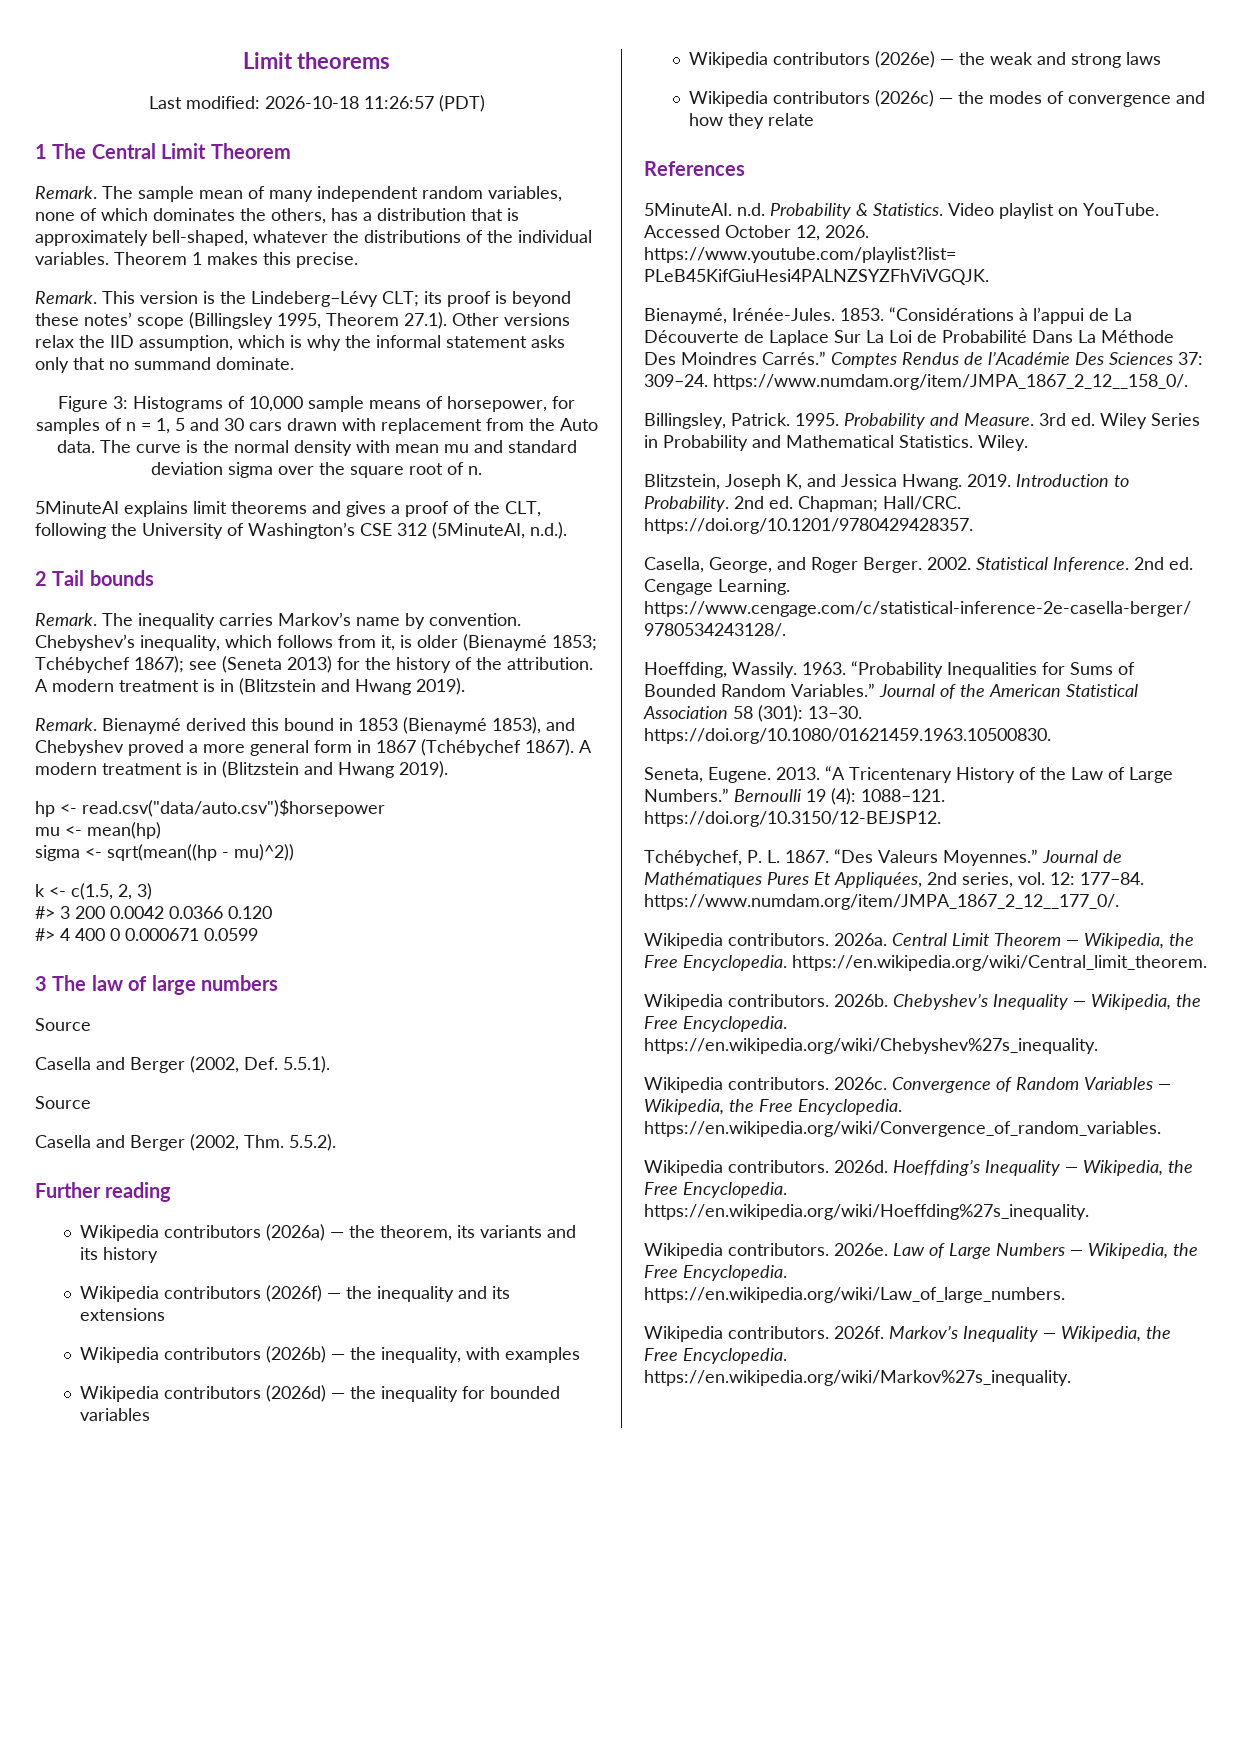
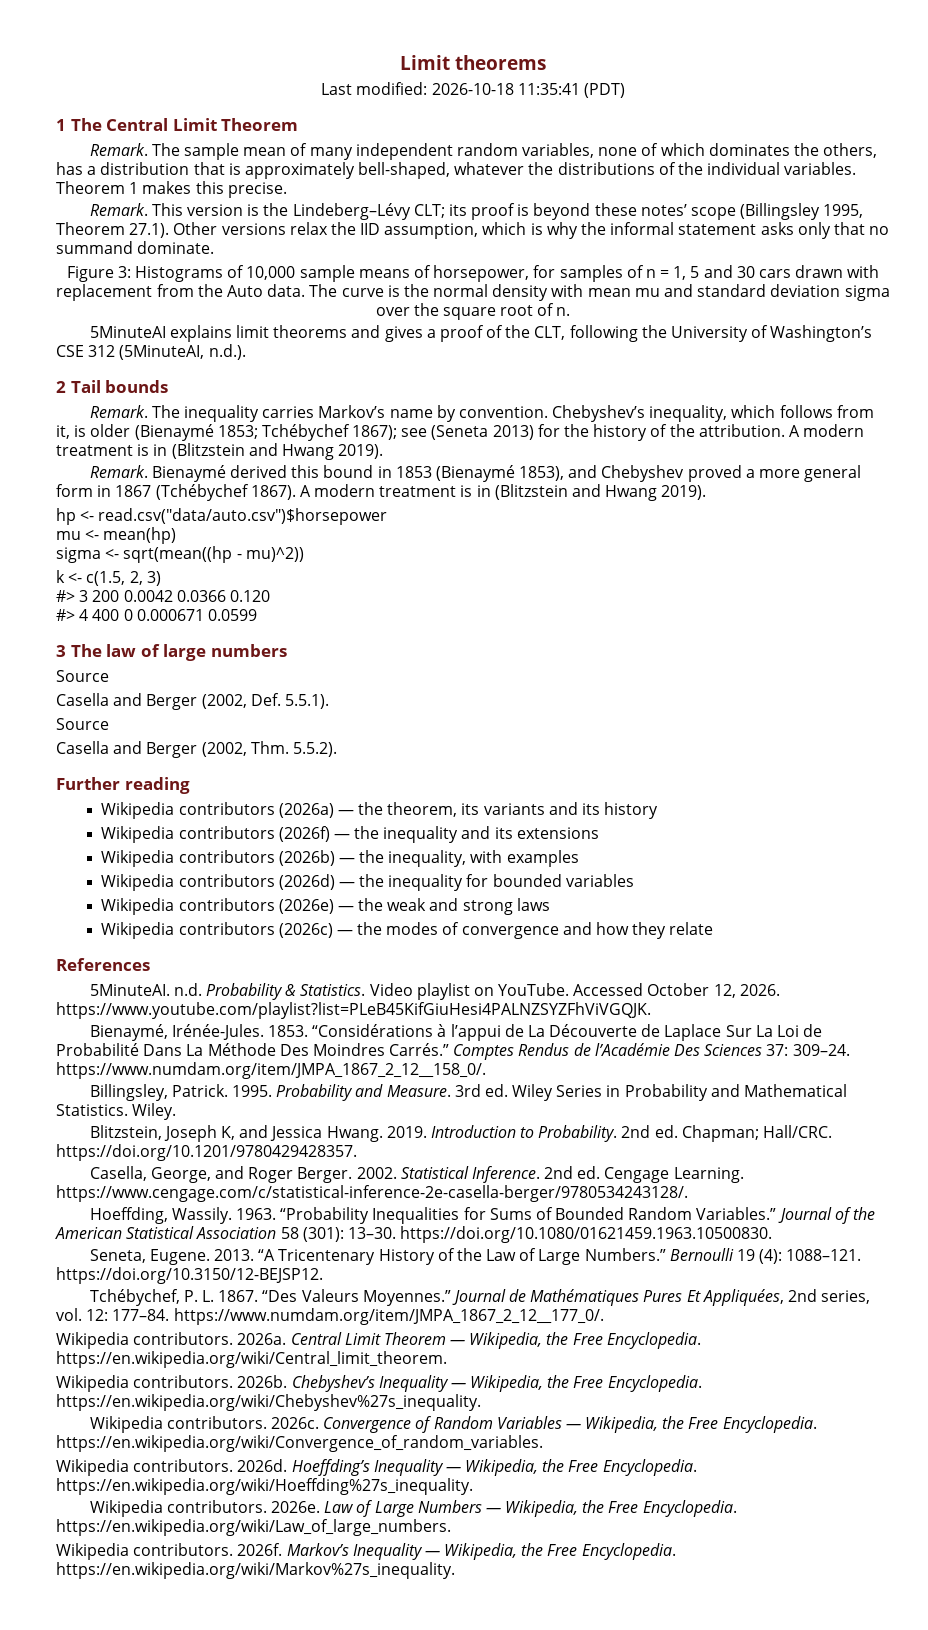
- Last modified: 2026-10-18 11:26:57 (PDT)
+ Last modified: 2026-10-18 11:35:41 (PDT)

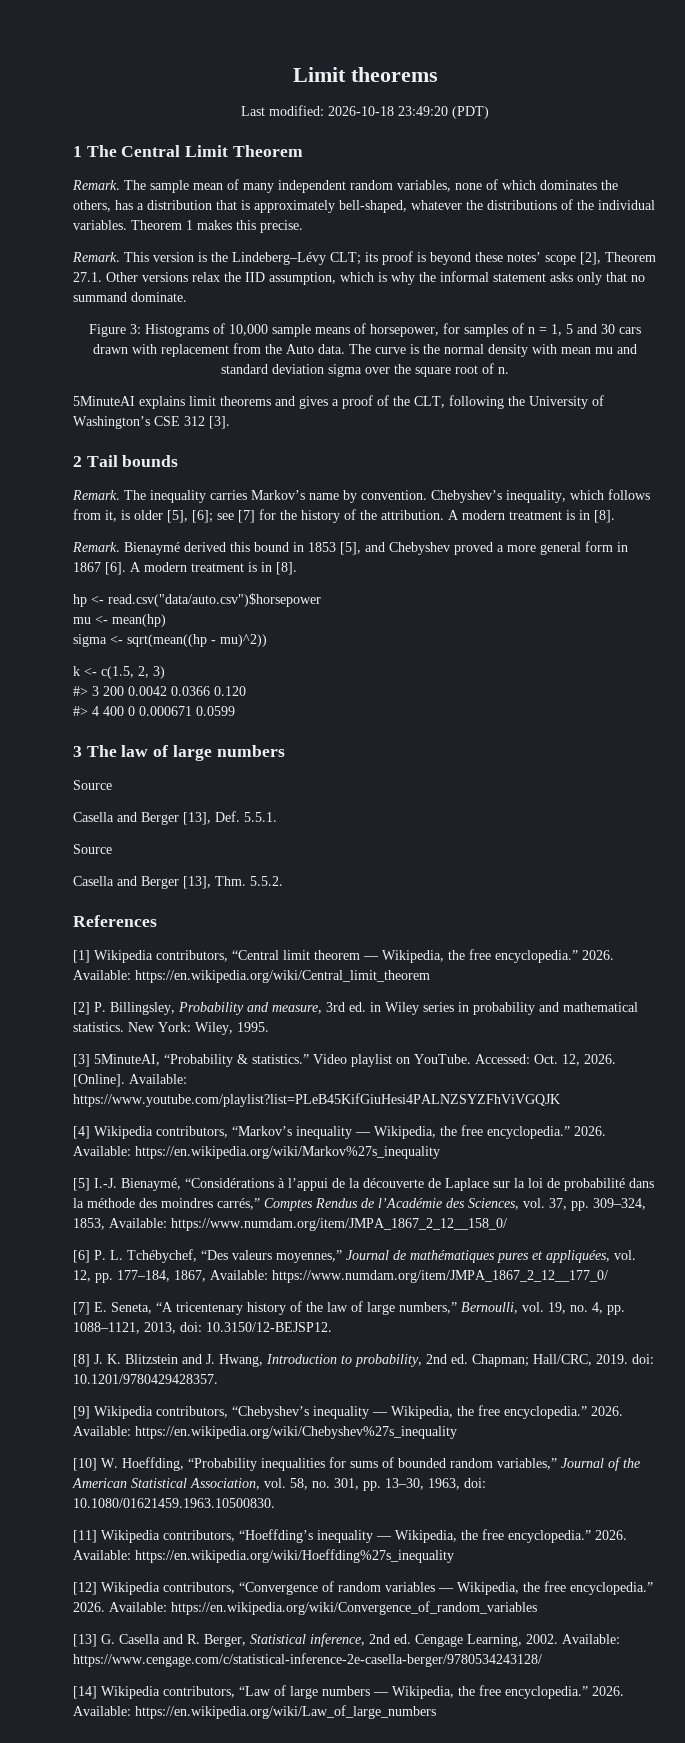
- Last modified: 2026-10-18 11:35:41 (PDT)
+ Last modified: 2026-10-18 23:49:20 (PDT)
- This version is the Lindeberg–Lévy CLT; its proof is beyond these notes’ scope (Billingsley 1995, Theorem 27.1). Other versions relax the IID assumption, which is why the informal statement asks only that no summand dominate.
+ This version is the Lindeberg–Lévy CLT; its proof is beyond these notes’ scope [2], Theorem 27.1. Other versions relax the IID assumption, which is why the informal statement asks only that no summand dominate.
- 5MinuteAI explains limit theorems and gives a proof of the CLT, following the University of Washington’s CSE 312 (5MinuteAI, n.d.).
+ 5MinuteAI explains limit theorems and gives a proof of the CLT, following the University of Washington’s CSE 312 [3].
- Chebyshev’s inequality, which follows from it, is older (Bienaymé 1853; Tchébychef 1867); see (Seneta 2013) for the history of the attribution. A modern treatment is in (Blitzstein and Hwang 2019).
+ Chebyshev’s inequality, which follows from it, is older [5], [6]; see [7] for the history of the attribution. A modern treatment is in [8].
- Bienaymé derived this bound in 1853 (Bienaymé 1853), and Chebyshev proved a more general form in 1867 (Tchébychef 1867). A modern treatment is in (Blitzstein and Hwang 2019).
+ Bienaymé derived this bound in 1853 [5], and Chebyshev proved a more general form in 1867 [6]. A modern treatment is in [8].
- Casella and Berger (2002, Def. 5.5.1).
+ Casella and Berger [13], Def. 5.5.1.
  Source
- Casella and Berger (2002, Thm. 5.5.2).
- Further reading
- Wikipedia contributors (2026a) — the theorem, its variants and its history
- Wikipedia contributors (2026f) — the inequality and its extensions
- Wikipedia contributors (2026b) — the inequality, with examples
- Wikipedia contributors (2026d) — the inequality for bounded variables
- Wikipedia contributors (2026e) — the weak and strong laws
- Wikipedia contributors (2026c) — the modes of convergence and how they relate
+ Casella and Berger [13], Thm. 5.5.2.
  References
- 5MinuteAI. n.d. Probability & Statistics. Video playlist on YouTube. Accessed October 12, 2026. https://www.youtube.com/playlist?list=PLeB45KifGiuHesi4PALNZSYZFhViVGQJK.
- Bienaymé, Irénée-Jules. 1853. “Considérations à l’appui de La Découverte de Laplace Sur La Loi de Probabilité Dans La Méthode Des Moindres Carrés.” Comptes Rendus de l’Académie Des Sciences 37: 309–24. https://www.numdam.org/item/JMPA_1867_2_12__158_0/.
- Billingsley, Patrick. 1995. Probability and Measure. 3rd ed. Wiley Series in Probability and Mathematical Statistics. Wiley.
- Blitzstein, Joseph K, and Jessica Hwang. 2019. Introduction to Probability. 2nd ed. Chapman; Hall/CRC. https://doi.org/10.1201/9780429428357.
- Casella, George, and Roger Berger. 2002. Statistical Inference. 2nd ed. Cengage Learning. https://www.cengage.com/c/statistical-inference-2e-casella-berger/9780534243128/.
- Hoeffding, Wassily. 1963. “Probability Inequalities for Sums of Bounded Random Variables.” Journal of the American Statistical Association 58 (301): 13–30. https://doi.org/10.1080/01621459.1963.10500830.
- Seneta, Eugene. 2013. “A Tricentenary History of the Law of Large Numbers.” Bernoulli 19 (4): 1088–121. https://doi.org/10.3150/12-BEJSP12.
- Tchébychef, P. L. 1867. “Des Valeurs Moyennes.” Journal de Mathématiques Pures Et Appliquées, 2nd series, vol. 12: 177–84. https://www.numdam.org/item/JMPA_1867_2_12__177_0/.
- Wikipedia contributors. 2026a. Central Limit Theorem — Wikipedia, the Free Encyclopedia. https://en.wikipedia.org/wiki/Central_limit_theorem.
- Wikipedia contributors. 2026b. Chebyshev’s Inequality — Wikipedia, the Free Encyclopedia. https://en.wikipedia.org/wiki/Chebyshev%27s_inequality.
- Wikipedia contributors. 2026c. Convergence of Random Variables — Wikipedia, the Free Encyclopedia. https://en.wikipedia.org/wiki/Convergence_of_random_variables.
- Wikipedia contributors. 2026d. Hoeffding’s Inequality — Wikipedia, the Free Encyclopedia. https://en.wikipedia.org/wiki/Hoeffding%27s_inequality.
- Wikipedia contributors. 2026e. Law of Large Numbers — Wikipedia, the Free Encyclopedia. https://en.wikipedia.org/wiki/Law_of_large_numbers.
- Wikipedia contributors. 2026f. Markov’s Inequality — Wikipedia, the Free Encyclopedia. https://en.wikipedia.org/wiki/Markov%27s_inequality.
+ [1] Wikipedia contributors, “Central limit theorem — Wikipedia, the free encyclopedia.” 2026. Available: https://en.wikipedia.org/wiki/Central_limit_theorem
+ [2] P. Billingsley, Probability and measure, 3rd ed. in Wiley series in probability and mathematical statistics. New York: Wiley, 1995.
+ [3] 5MinuteAI, “Probability & statistics.” Video playlist on YouTube. Accessed: Oct. 12, 2026. [Online]. Available: https://www.youtube.com/playlist?list=PLeB45KifGiuHesi4PALNZSYZFhViVGQJK
+ [4] Wikipedia contributors, “Markov’s inequality — Wikipedia, the free encyclopedia.” 2026. Available: https://en.wikipedia.org/wiki/Markov%27s_inequality
+ [5] I.-J. Bienaymé, “Considérations à l’appui de la découverte de Laplace sur la loi de probabilité dans la méthode des moindres carrés,” Comptes Rendus de l’Académie des Sciences, vol. 37, pp. 309–324, 1853, Available: https://www.numdam.org/item/JMPA_1867_2_12__158_0/
+ [6] P. L. Tchébychef, “Des valeurs moyennes,” Journal de mathématiques pures et appliquées, vol. 12, pp. 177–184, 1867, Available: https://www.numdam.org/item/JMPA_1867_2_12__177_0/
+ [7] E. Seneta, “A tricentenary history of the law of large numbers,” Bernoulli, vol. 19, no. 4, pp. 1088–1121, 2013, doi: 10.3150/12-BEJSP12.
+ [8] J. K. Blitzstein and J. Hwang, Introduction to probability, 2nd ed. Chapman; Hall/CRC, 2019. doi: 10.1201/9780429428357.
+ [9] Wikipedia contributors, “Chebyshev’s inequality — Wikipedia, the free encyclopedia.” 2026. Available: https://en.wikipedia.org/wiki/Chebyshev%27s_inequality
+ [10] W. Hoeffding, “Probability inequalities for sums of bounded random variables,” Journal of the American Statistical Association, vol. 58, no. 301, pp. 13–30, 1963, doi: 10.1080/01621459.1963.10500830.
+ [11] Wikipedia contributors, “Hoeffding’s inequality — Wikipedia, the free encyclopedia.” 2026. Available: https://en.wikipedia.org/wiki/Hoeffding%27s_inequality
+ [12] Wikipedia contributors, “Convergence of random variables — Wikipedia, the free encyclopedia.” 2026. Available: https://en.wikipedia.org/wiki/Convergence_of_random_variables
+ [13] G. Casella and R. Berger, Statistical inference, 2nd ed. Cengage Learning, 2002. Available: https://www.cengage.com/c/statistical-inference-2e-casella-berger/9780534243128/
+ [14] Wikipedia contributors, “Law of large numbers — Wikipedia, the free encyclopedia.” 2026. Available: https://en.wikipedia.org/wiki/Law_of_large_numbers

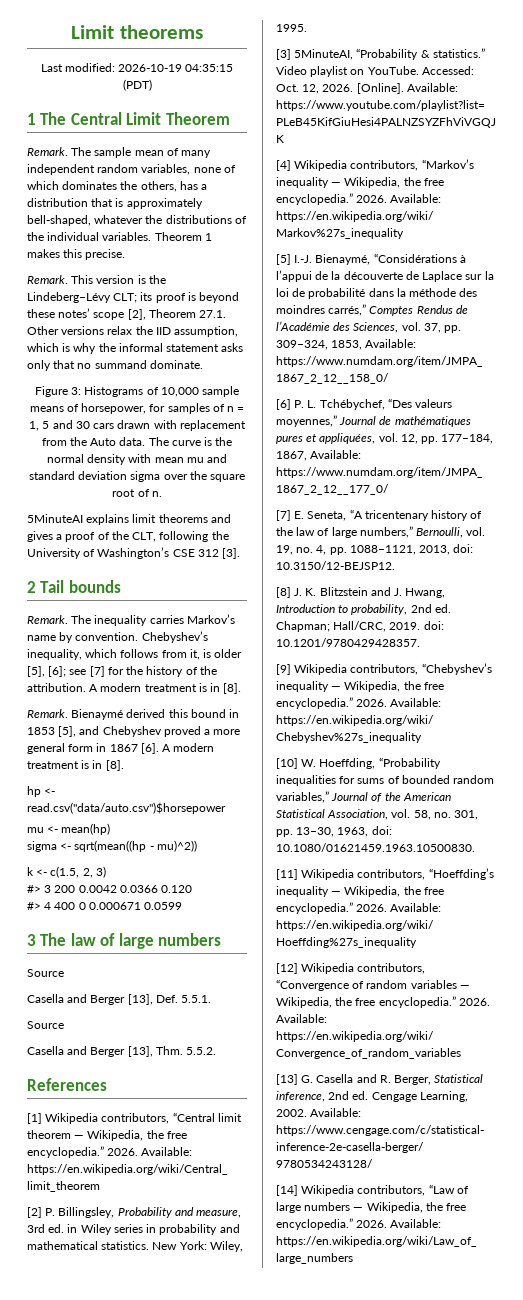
- Last modified: 2026-10-18 23:49:20 (PDT)
+ Last modified: 2026-10-19 04:35:15 (PDT)

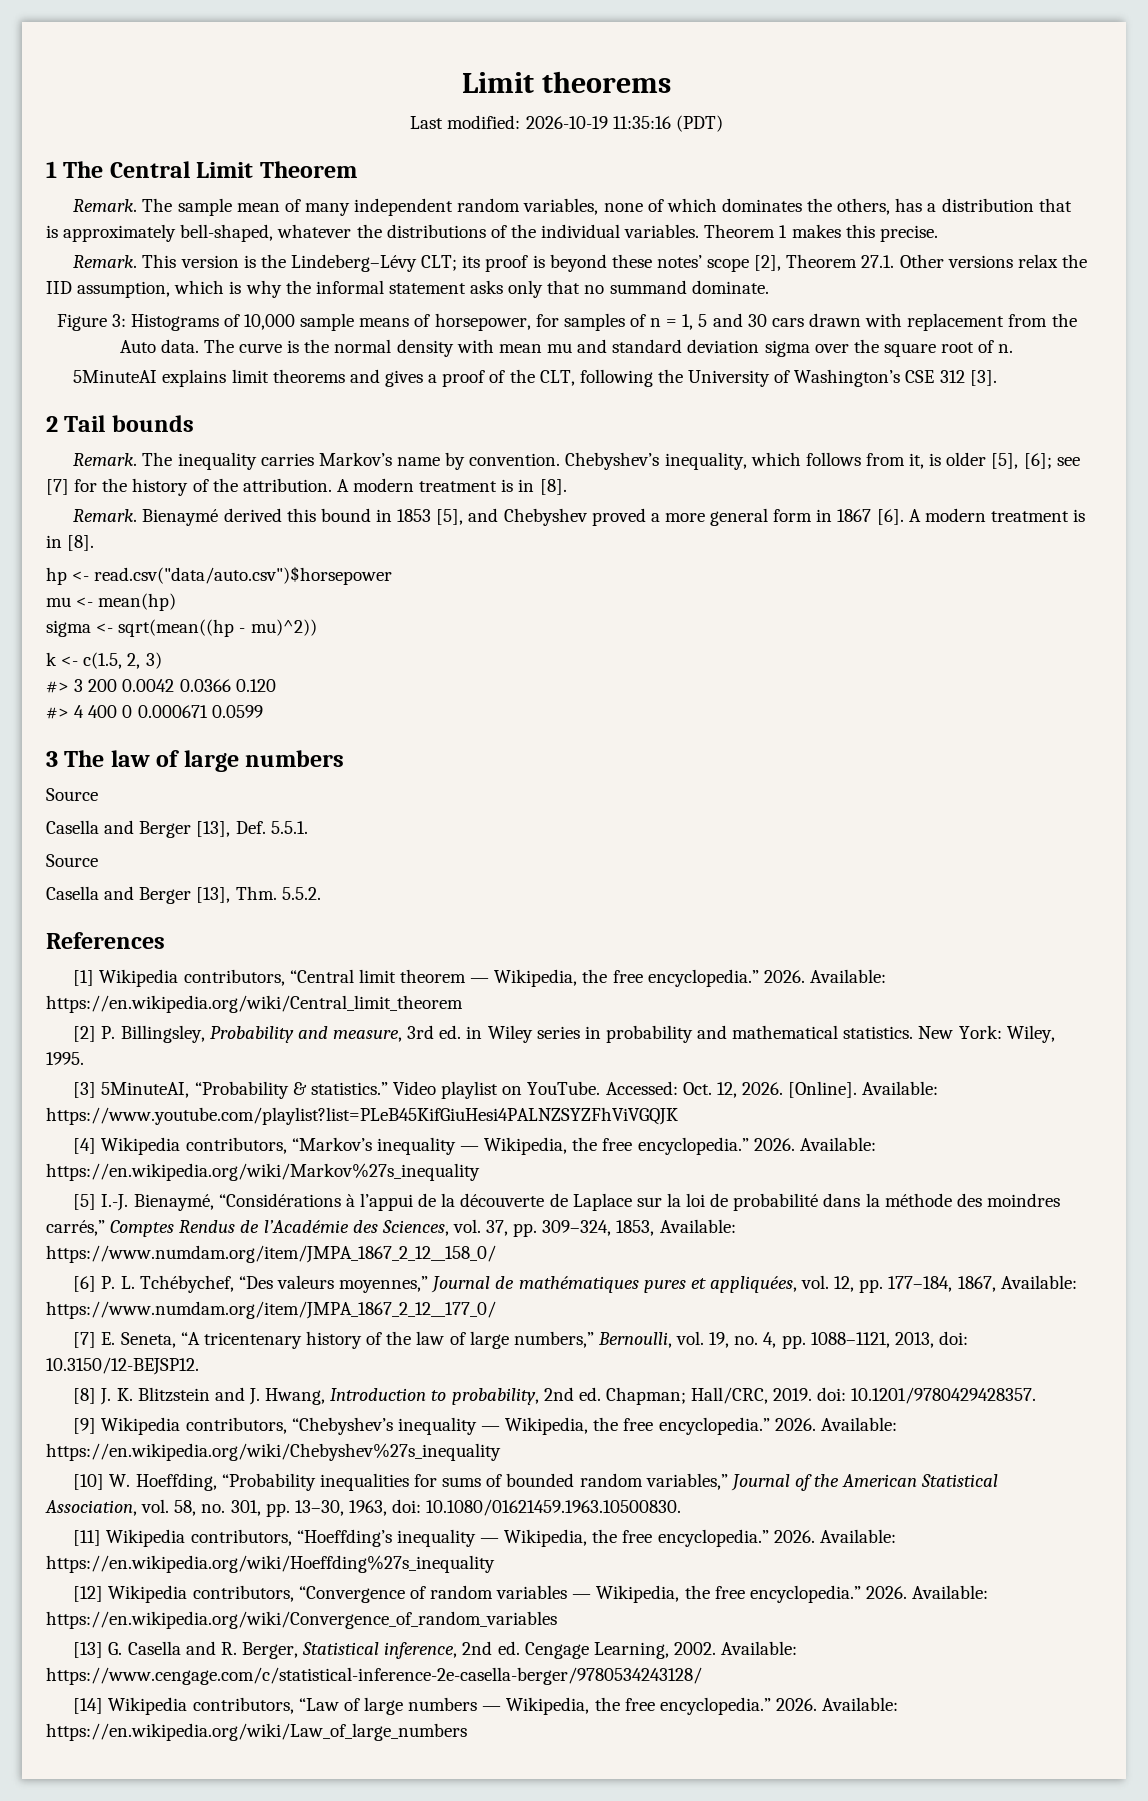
- Last modified: 2026-10-19 04:35:15 (PDT)
+ Last modified: 2026-10-19 11:35:16 (PDT)

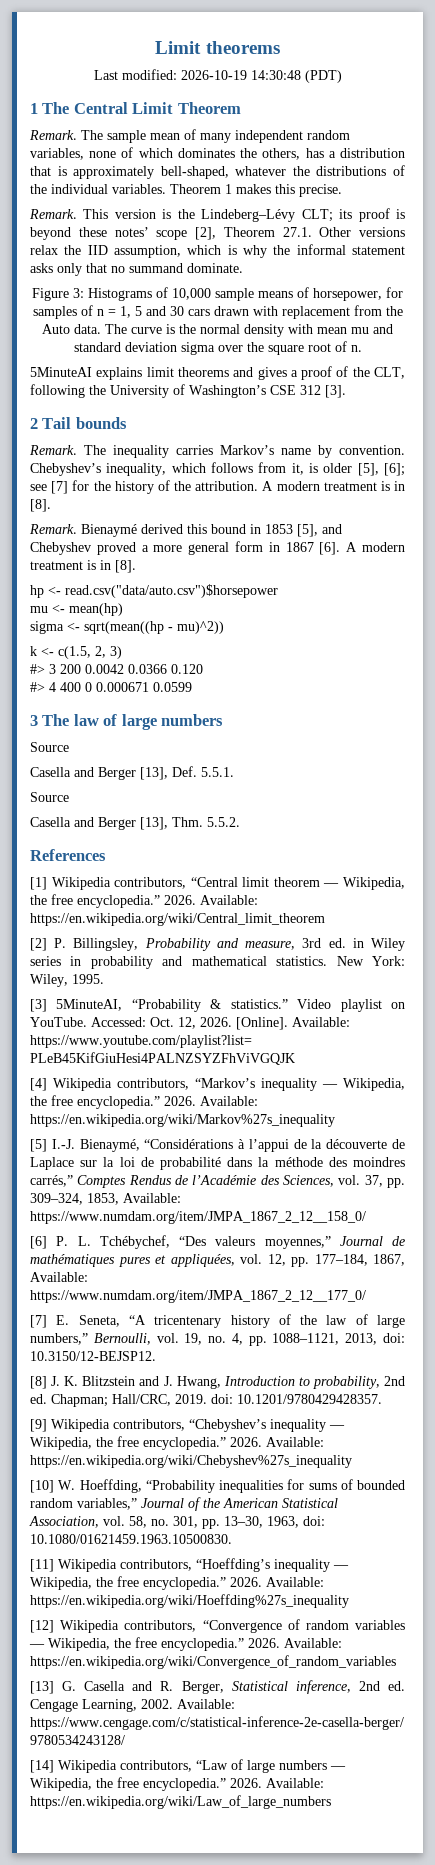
- Last modified: 2026-10-19 11:35:16 (PDT)
+ Last modified: 2026-10-19 14:30:48 (PDT)

